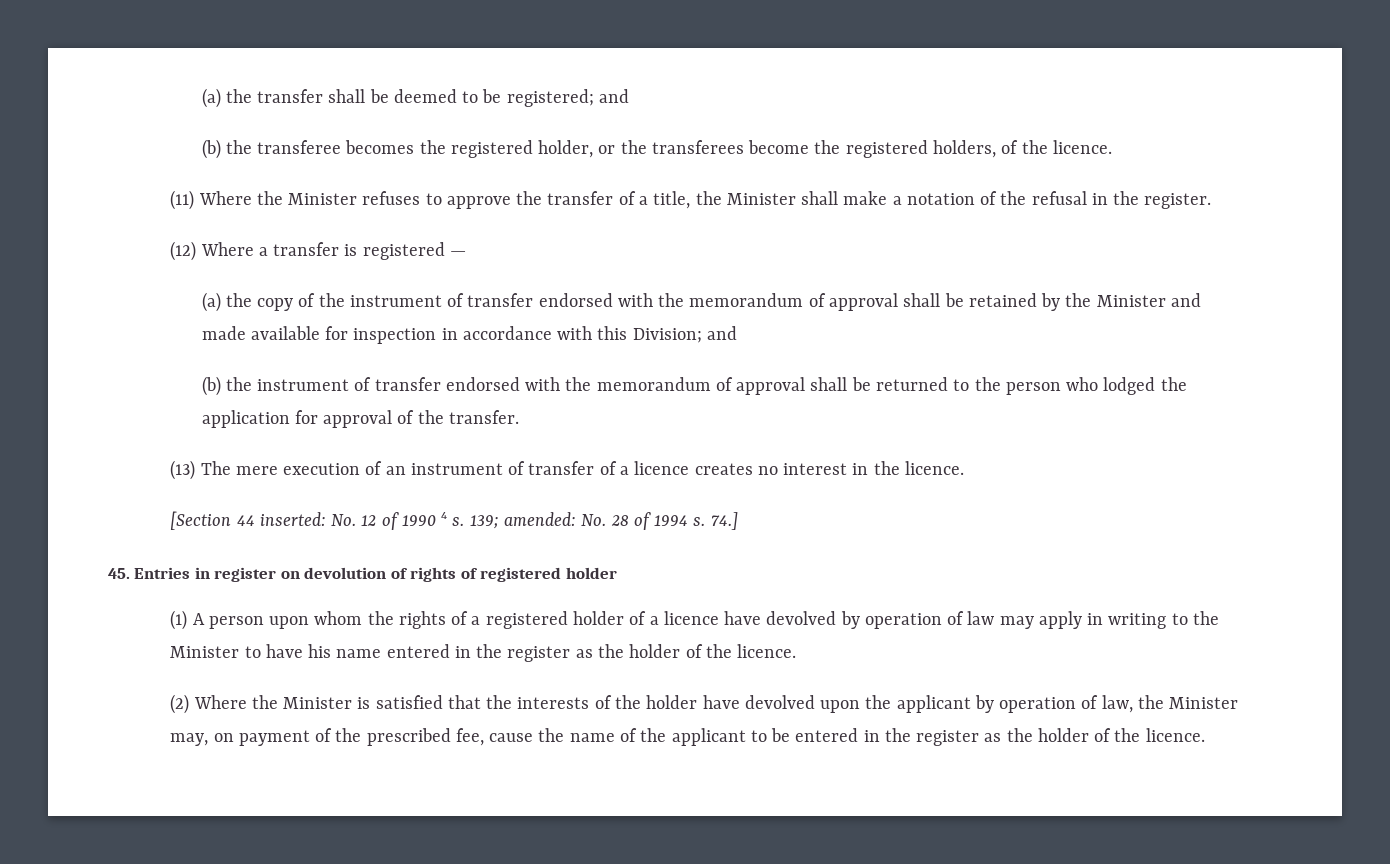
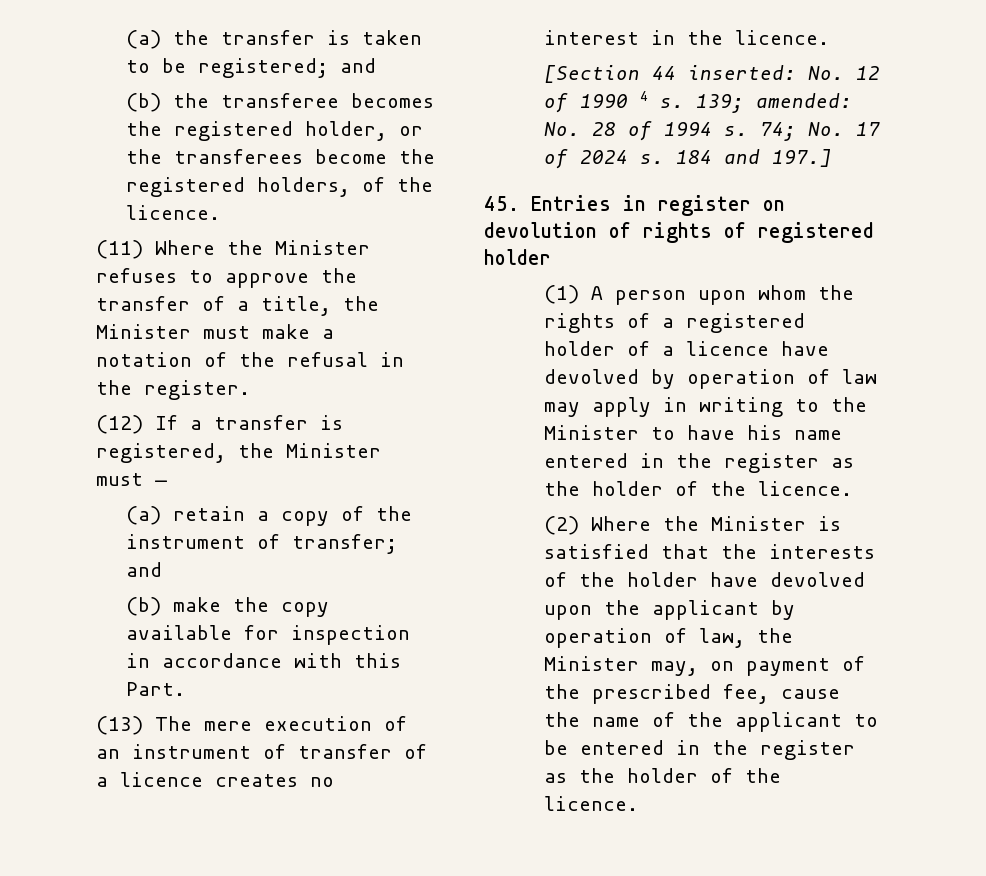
- (a) the transfer shall be deemed to be registered; and
+ (a) the transfer is taken to be registered; and
- (11) Where the Minister refuses to approve the transfer of a title, the Minister shall make a notation of the refusal in the register.
+ (11) Where the Minister refuses to approve the transfer of a title, the Minister must make a notation of the refusal in the register.
- (12) Where a transfer is registered —
+ (12) If a transfer is registered, the Minister must —
- (a) the copy of the instrument of transfer endorsed with the memorandum of approval shall be retained by the Minister and made available for inspection in accordance with this Division; and
- (b) the instrument of transfer endorsed with the memorandum of approval shall be returned to the person who lodged the application for approval of the transfer.
+ (a) retain a copy of the instrument of transfer; and
+ (b) make the copy available for inspection in accordance with this Part.
- 74.]
+ 74; No. 17 of 2024 s. 184 and 197.]

